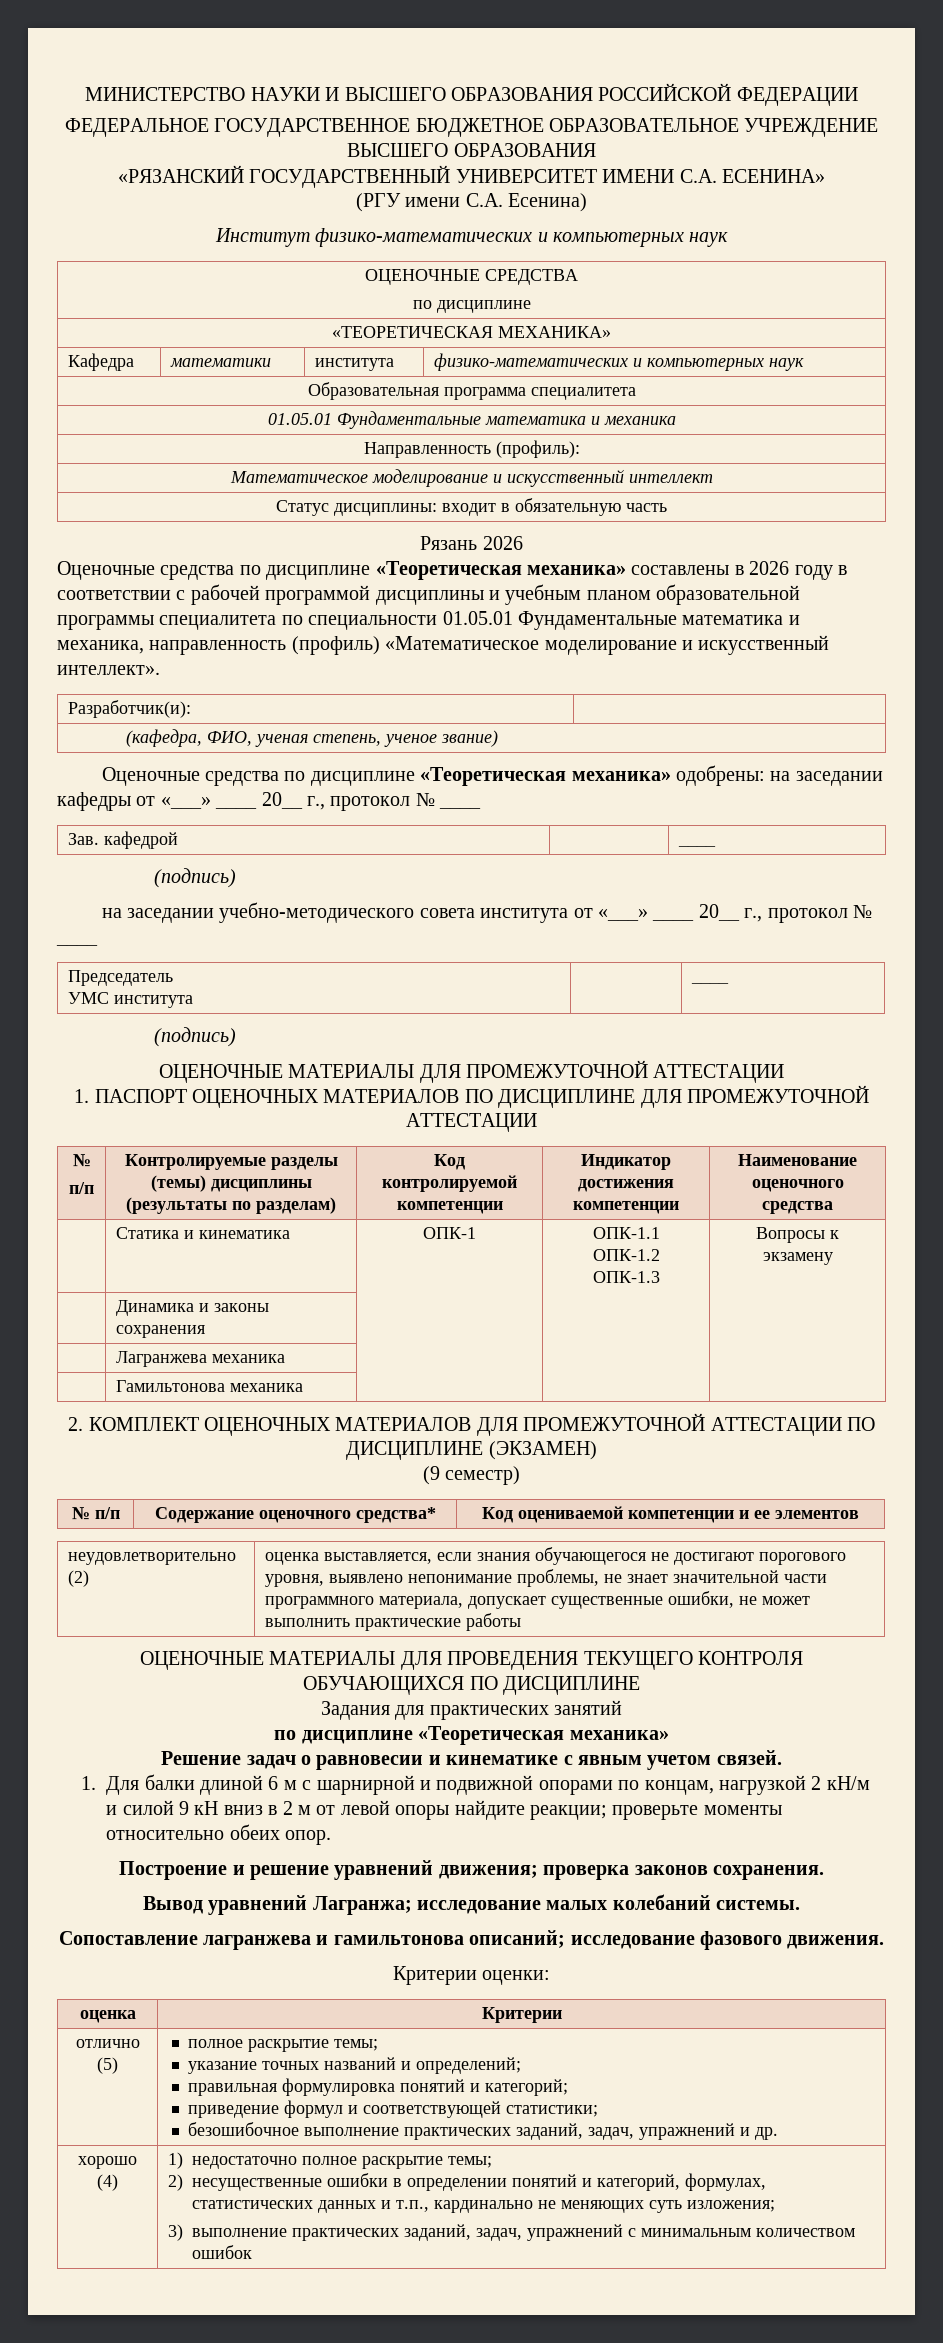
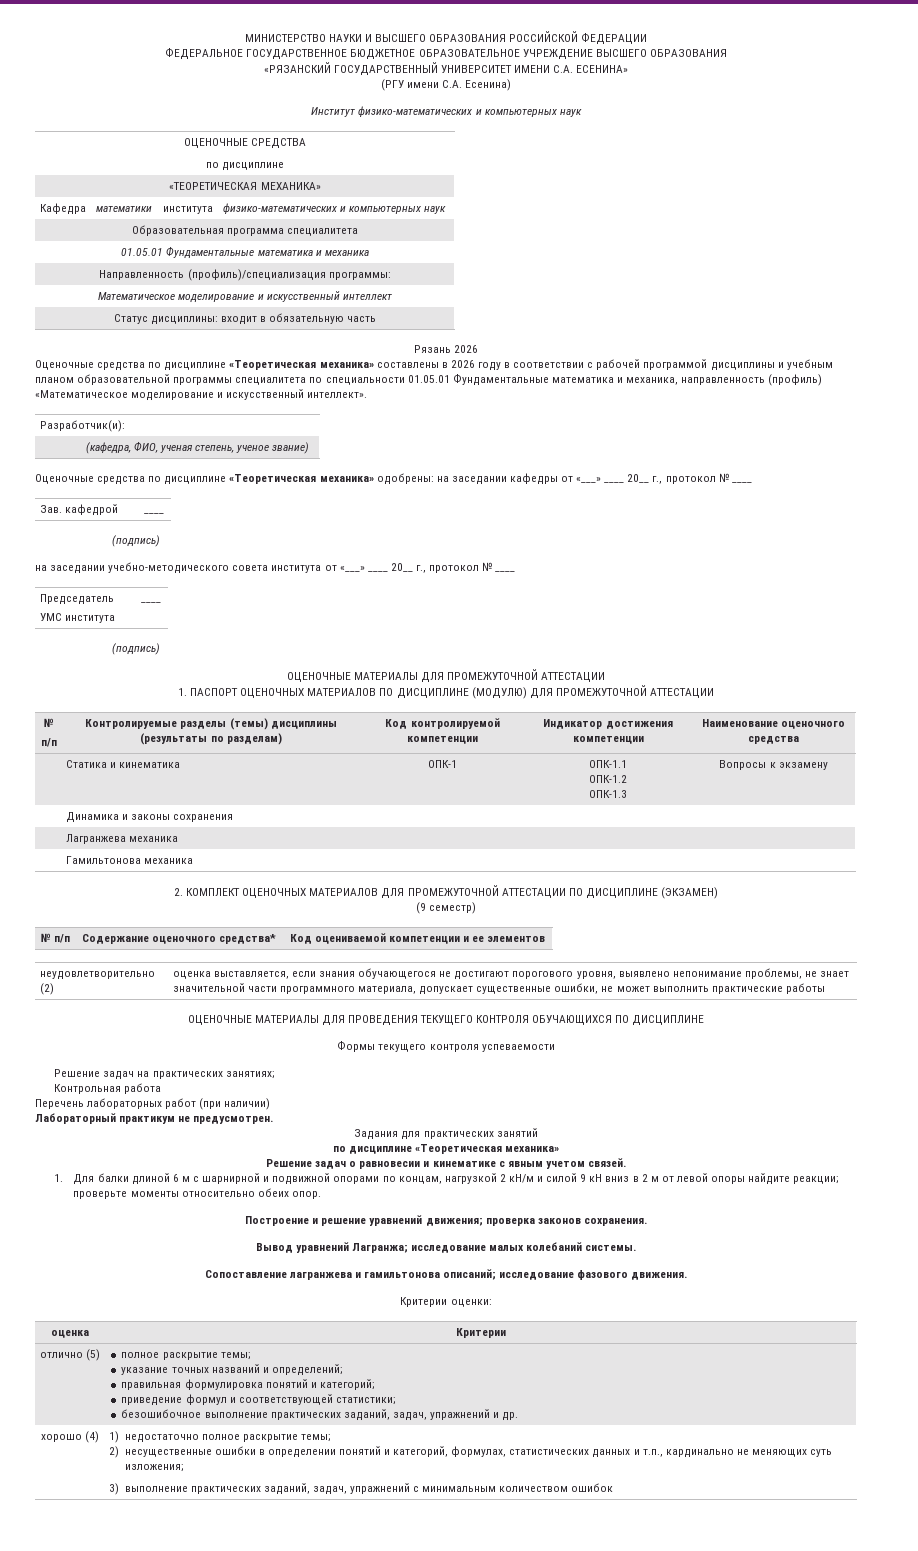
- Направленность (профиль):
+ Направленность (профиль)/специализация программы:
- 1. ПАСПОРТ ОЦЕНОЧНЫХ МАТЕРИАЛОВ ПО ДИСЦИПЛИНЕ ДЛЯ ПРОМЕЖУТОЧНОЙ АТТЕСТАЦИИ
+ 1. ПАСПОРТ ОЦЕНОЧНЫХ МАТЕРИАЛОВ ПО ДИСЦИПЛИНЕ (МОДУЛЮ) ДЛЯ ПРОМЕЖУТОЧНОЙ АТТЕСТАЦИИ
+ Формы текущего контроля успеваемости
+ Решение задач на практических занятиях;
+ Контрольная работа
+ Перечень лабораторных работ (при наличии)
+ Лабораторный практикум не предусмотрен.

